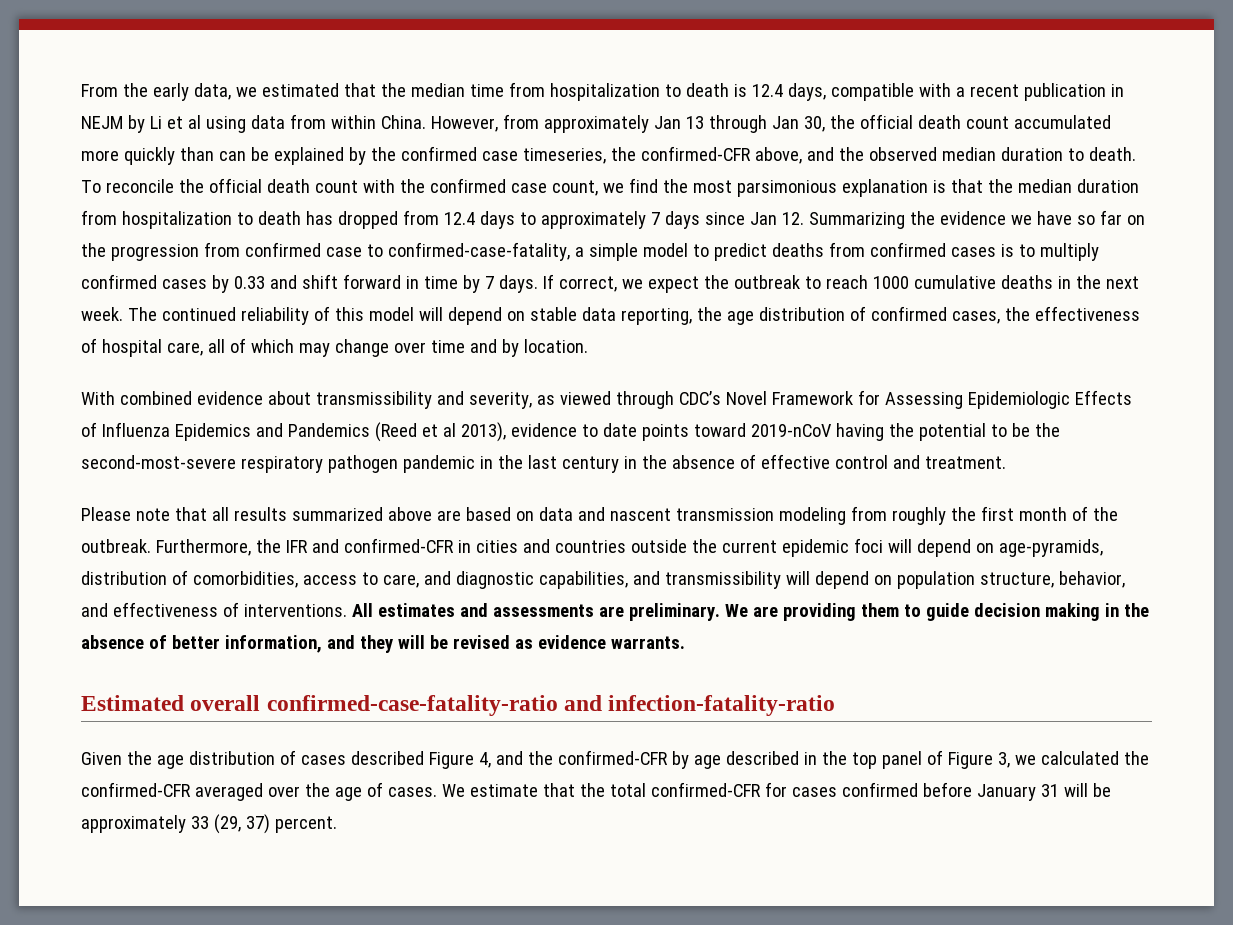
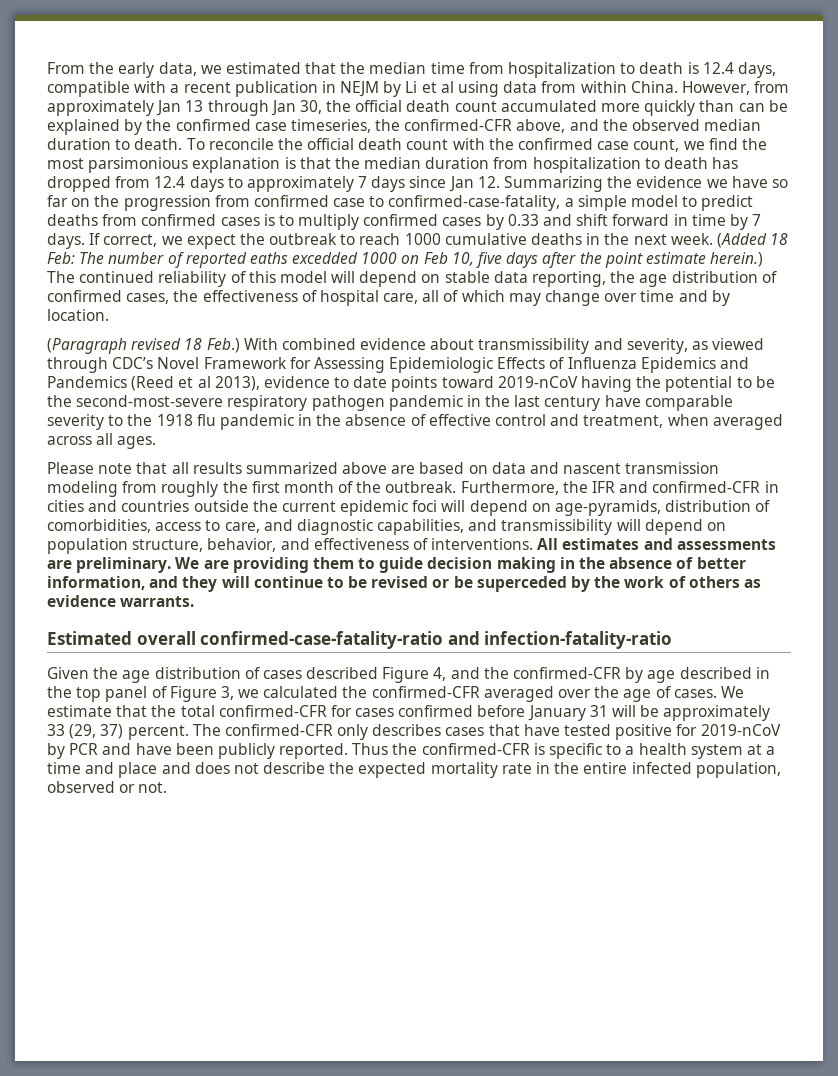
+ (Added 18 Feb: The number of reported eaths excedded 1000 on Feb 10, five days after the point estimate herein.)
- With combined evidence about transmissibility and severity, as viewed through CDC’s Novel Framework for Assessing Epidemiologic Effects of Influenza Epidemics and Pandemics (Reed et al 2013), evidence to date points toward 2019-nCoV having the potential to be the second-most-severe respiratory pathogen pandemic in the last century in the absence of effective control and treatment.
+ (Paragraph revised 18 Feb.) With combined evidence about transmissibility and severity, as viewed through CDC’s Novel Framework for Assessing Epidemiologic Effects of Influenza Epidemics and Pandemics (Reed et al 2013), evidence to date points toward 2019-nCoV having the potential to be the second-most-severe respiratory pathogen pandemic in the last century have comparable severity to the 1918 flu pandemic in the absence of effective control and treatment, when averaged across all ages.
- We are providing them to guide decision making in the absence of better information, and they will be revised as evidence warrants.
+ We are providing them to guide decision making in the absence of better information, and they will continue to be revised or be superceded by the work of others as evidence warrants.
+ The confirmed-CFR only describes cases that have tested positive for 2019-nCoV by PCR and have been publicly reported. Thus the confirmed-CFR is specific to a health system at a time and place and does not describe the expected mortality rate in the entire infected population, observed or not.

